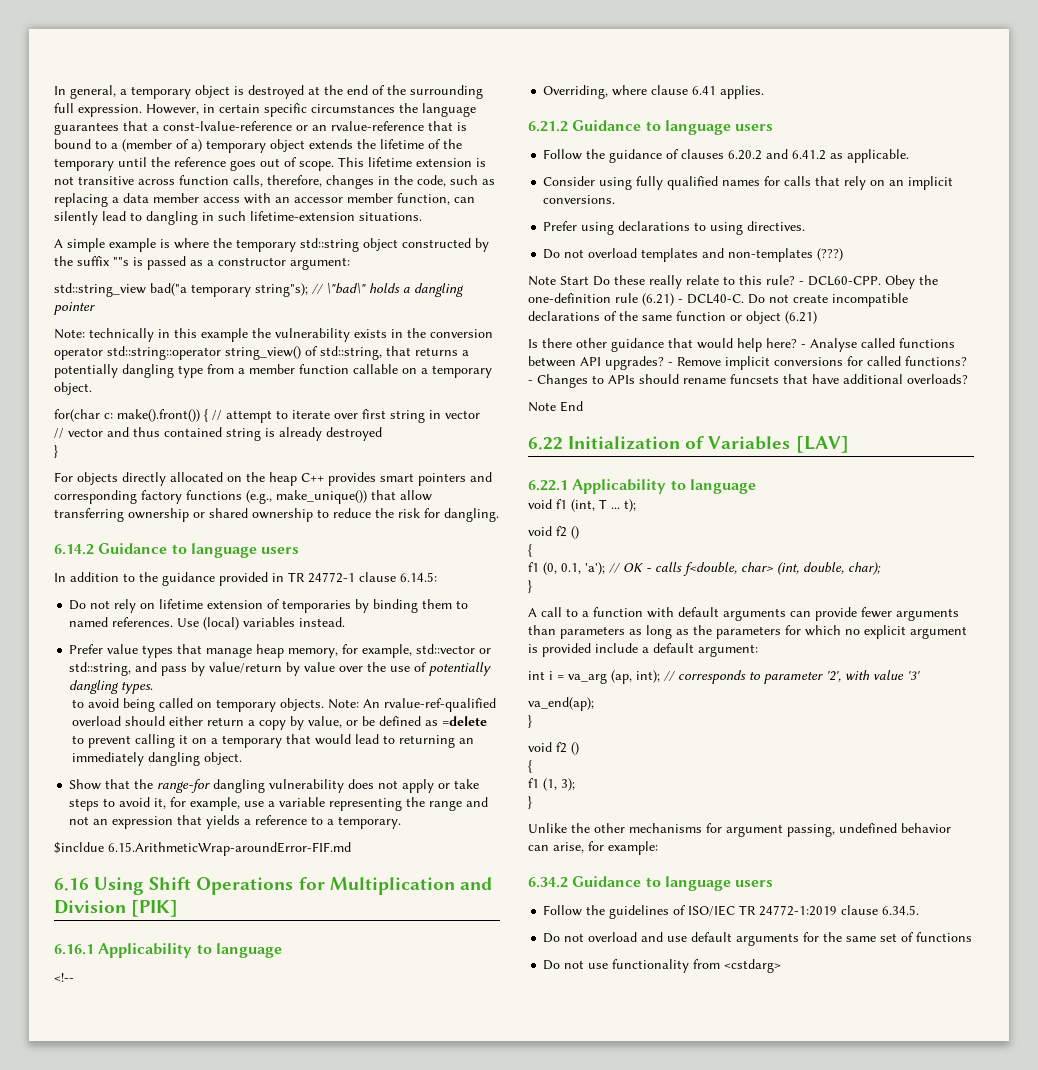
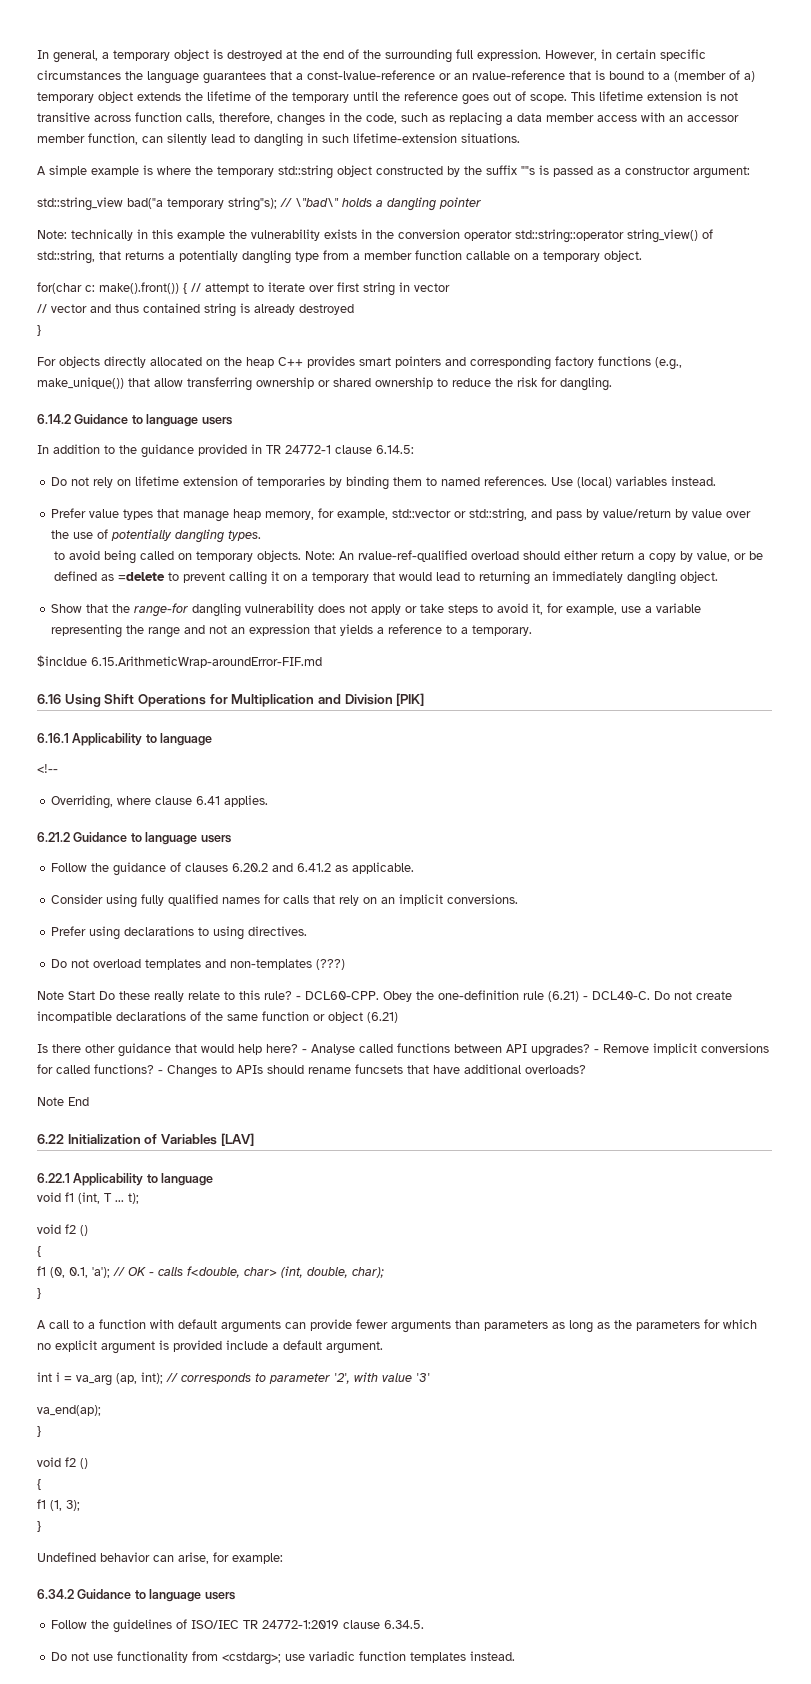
- A call to a function with default arguments can provide fewer arguments than parameters as long as the parameters for which no explicit argument is provided include a default argument:
+ A call to a function with default arguments can provide fewer arguments than parameters as long as the parameters for which no explicit argument is provided include a default argument.
- Unlike the other mechanisms for argument passing, undefined behavior can arise, for example:
+ Undefined behavior can arise, for example:
- Do not overload and use default arguments for the same set of functions
- Do not use functionality from <cstdarg>
+ Do not use functionality from <cstdarg>; use variadic function templates instead.

